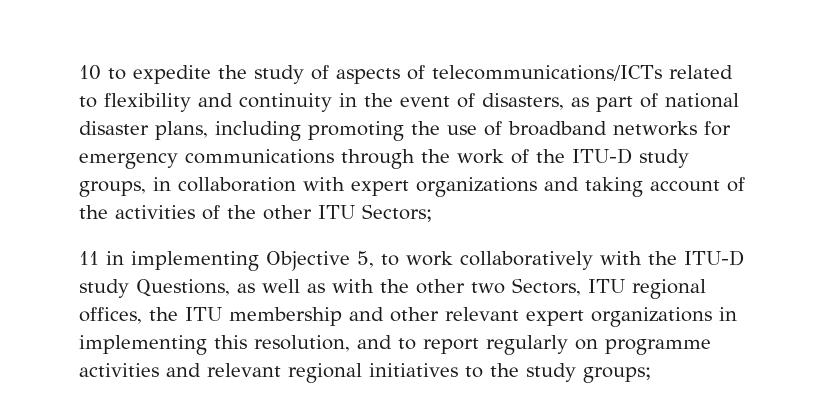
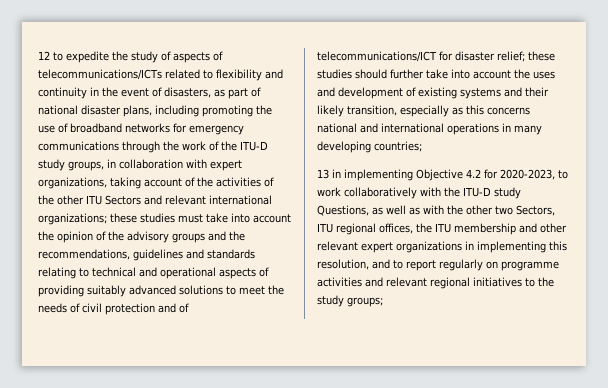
- 10 to expedite the study of aspects of telecommunications/ICTs related to flexibility and continuity in the event of disasters, as part of national disaster plans, including promoting the use of broadband networks for emergency communications through the work of the ITU-D study groups, in collaboration with expert organizations and taking account of the activities of the other ITU Sectors;
- 11 in implementing Objective 5, to work collaboratively with the ITU-D study Questions, as well as with the other two Sectors, ITU regional offices, the ITU membership and other relevant expert organizations in implementing this resolution, and to report regularly on programme activities and relevant regional initiatives to the study groups;
+ 12 to expedite the study of aspects of telecommunications/ICTs related to flexibility and continuity in the event of disasters, as part of national disaster plans, including promoting the use of broadband networks for emergency communications through the work of the ITU-D study groups, in collaboration with expert organizations, taking account of the activities of the other ITU Sectors and relevant international organizations; these studies must take into account the opinion of the advisory groups and the recommendations, guidelines and standards relating to technical and operational aspects of providing suitably advanced solutions to meet the needs of civil protection and of telecommunications/ICT for disaster relief; these studies should further take into account the uses and development of existing systems and their likely transition, especially as this concerns national and international operations in many developing countries;
+ 13 in implementing Objective 4.2 for 2020-2023, to work collaboratively with the ITU-D study Questions, as well as with the other two Sectors, ITU regional offices, the ITU membership and other relevant expert organizations in implementing this resolution, and to report regularly on programme activities and relevant regional initiatives to the study groups;

